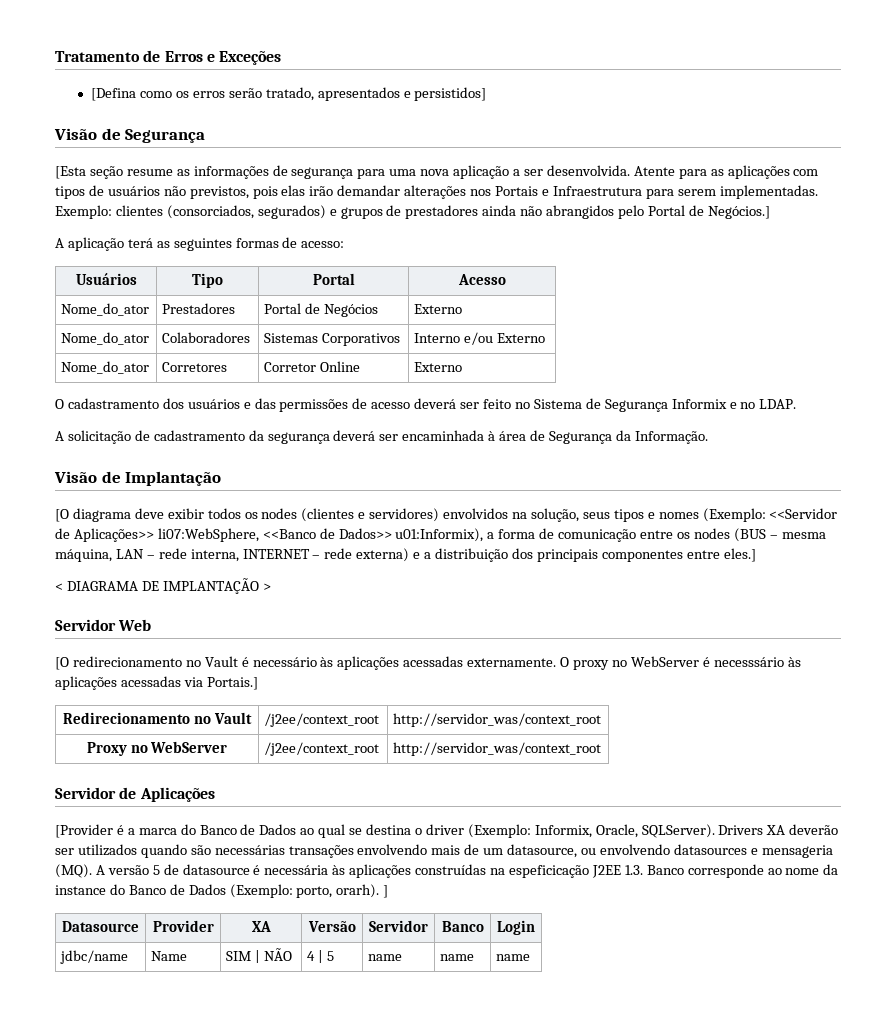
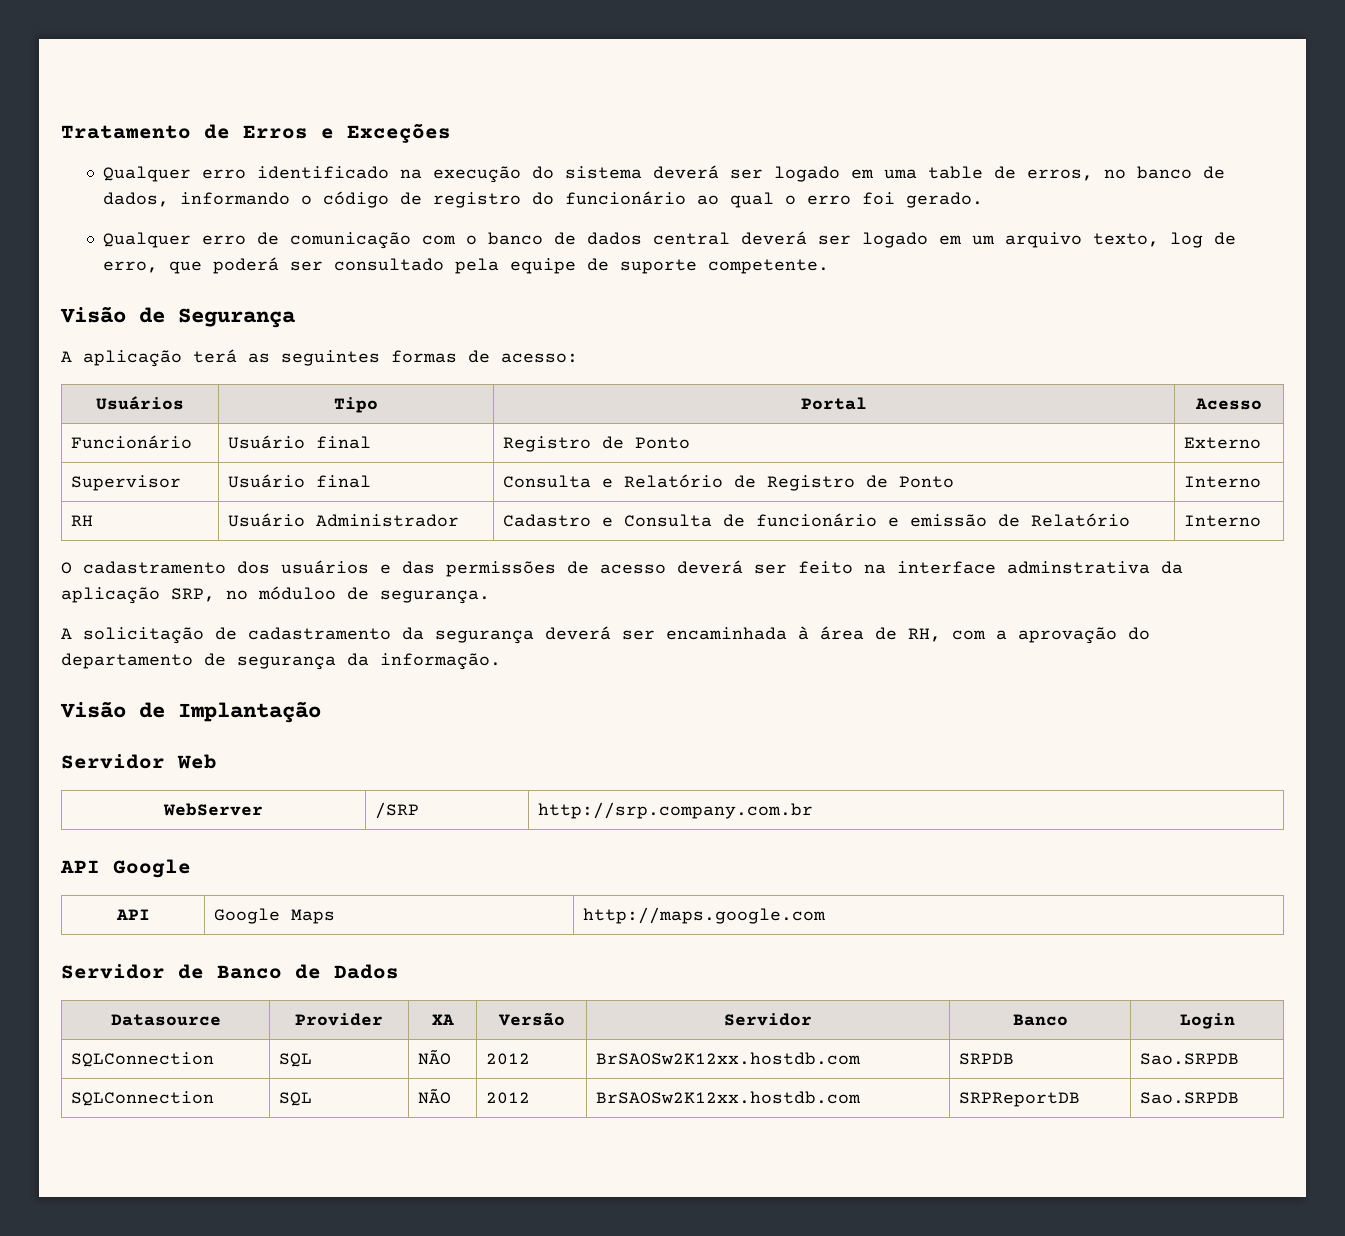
- [Defina como os erros serão tratado, apresentados e persistidos]
+ Qualquer erro identificado na execução do sistema deverá ser logado em uma table de erros, no banco de dados, informando o código de registro do funcionário ao qual o erro foi gerado.
+ Qualquer erro de comunicação com o banco de dados central deverá ser logado em um arquivo texto, log de erro, que poderá ser consultado pela equipe de suporte competente.
  Visão de Segurança
- [Esta seção resume as informações de segurança para uma nova aplicação a ser desenvolvida. Atente para as aplicações com tipos de usuários não previstos, pois elas irão demandar alterações nos Portais e Infraestrutura para serem implementadas. Exemplo: clientes (consorciados, segurados) e grupos de prestadores ainda não abrangidos pelo Portal de Negócios.]
- Nome_do_ator | Prestadores | Portal de Negócios | Externo
- Nome_do_ator | Colaboradores | Sistemas Corporativos | Interno e/ou Externo
- Nome_do_ator | Corretores | Corretor Online | Externo
+ Funcionário | Usuário final | Registro de Ponto | Externo
+ Supervisor | Usuário final | Consulta e Relatório de Registro de Ponto | Interno
+ RH | Usuário Administrador | Cadastro e Consulta de funcionário e emissão de Relatório | Interno
- O cadastramento dos usuários e das permissões de acesso deverá ser feito no Sistema de Segurança Informix e no LDAP.
+ O cadastramento dos usuários e das permissões de acesso deverá ser feito na interface adminstrativa da aplicação SRP, no móduloo de segurança.
- A solicitação de cadastramento da segurança deverá ser encaminhada à área de Segurança da Informação.
+ A solicitação de cadastramento da segurança deverá ser encaminhada à área de RH, com a aprovação do departamento de segurança da informação.
  Visão de Implantação
- [O diagrama deve exibir todos os nodes (clientes e servidores) envolvidos na solução, seus tipos e nomes (Exemplo: <<Servidor de Aplicações>> li07:WebSphere, <<Banco de Dados>> u01:Informix), a forma de comunicação entre os nodes (BUS – mesma máquina, LAN – rede interna, INTERNET – rede externa) e a distribuição dos principais componentes entre eles.]
- < DIAGRAMA DE IMPLANTAÇÃO >
  Servidor Web
- [O redirecionamento no Vault é necessário às aplicações acessadas externamente. O proxy no WebServer é necesssário às aplicações acessadas via Portais.]
- Redirecionamento no Vault | /j2ee/context_root | http://servidor_was/context_root
- Proxy no WebServer | /j2ee/context_root | http://servidor_was/context_root
- Servidor de Aplicações
- [Provider é a marca do Banco de Dados ao qual se destina o driver (Exemplo: Informix, Oracle, SQLServer). Drivers XA deverão ser utilizados quando são necessárias transações envolvendo mais de um datasource, ou envolvendo datasources e mensageria (MQ). A versão 5 de datasource é necessária às aplicações construídas na espeficicação J2EE 1.3. Banco corresponde ao nome da instance do Banco de Dados (Exemplo: porto, orarh). ]
+ WebServer | /SRP | http://srp.company.com.br
+ API Google
+ API | Google Maps | http://maps.google.com
+ Servidor de Banco de Dados
- jdbc/name | Name | SIM | NÃO | 4 | 5 | name | name | name
+ SQLConnection | SQL | NÃO | 2012 | BrSAOSw2K12xx.hostdb.com | SRPDB | Sao.SRPDB
+ SQLConnection | SQL | NÃO | 2012 | BrSAOSw2K12xx.hostdb.com | SRPReportDB | Sao.SRPDB

